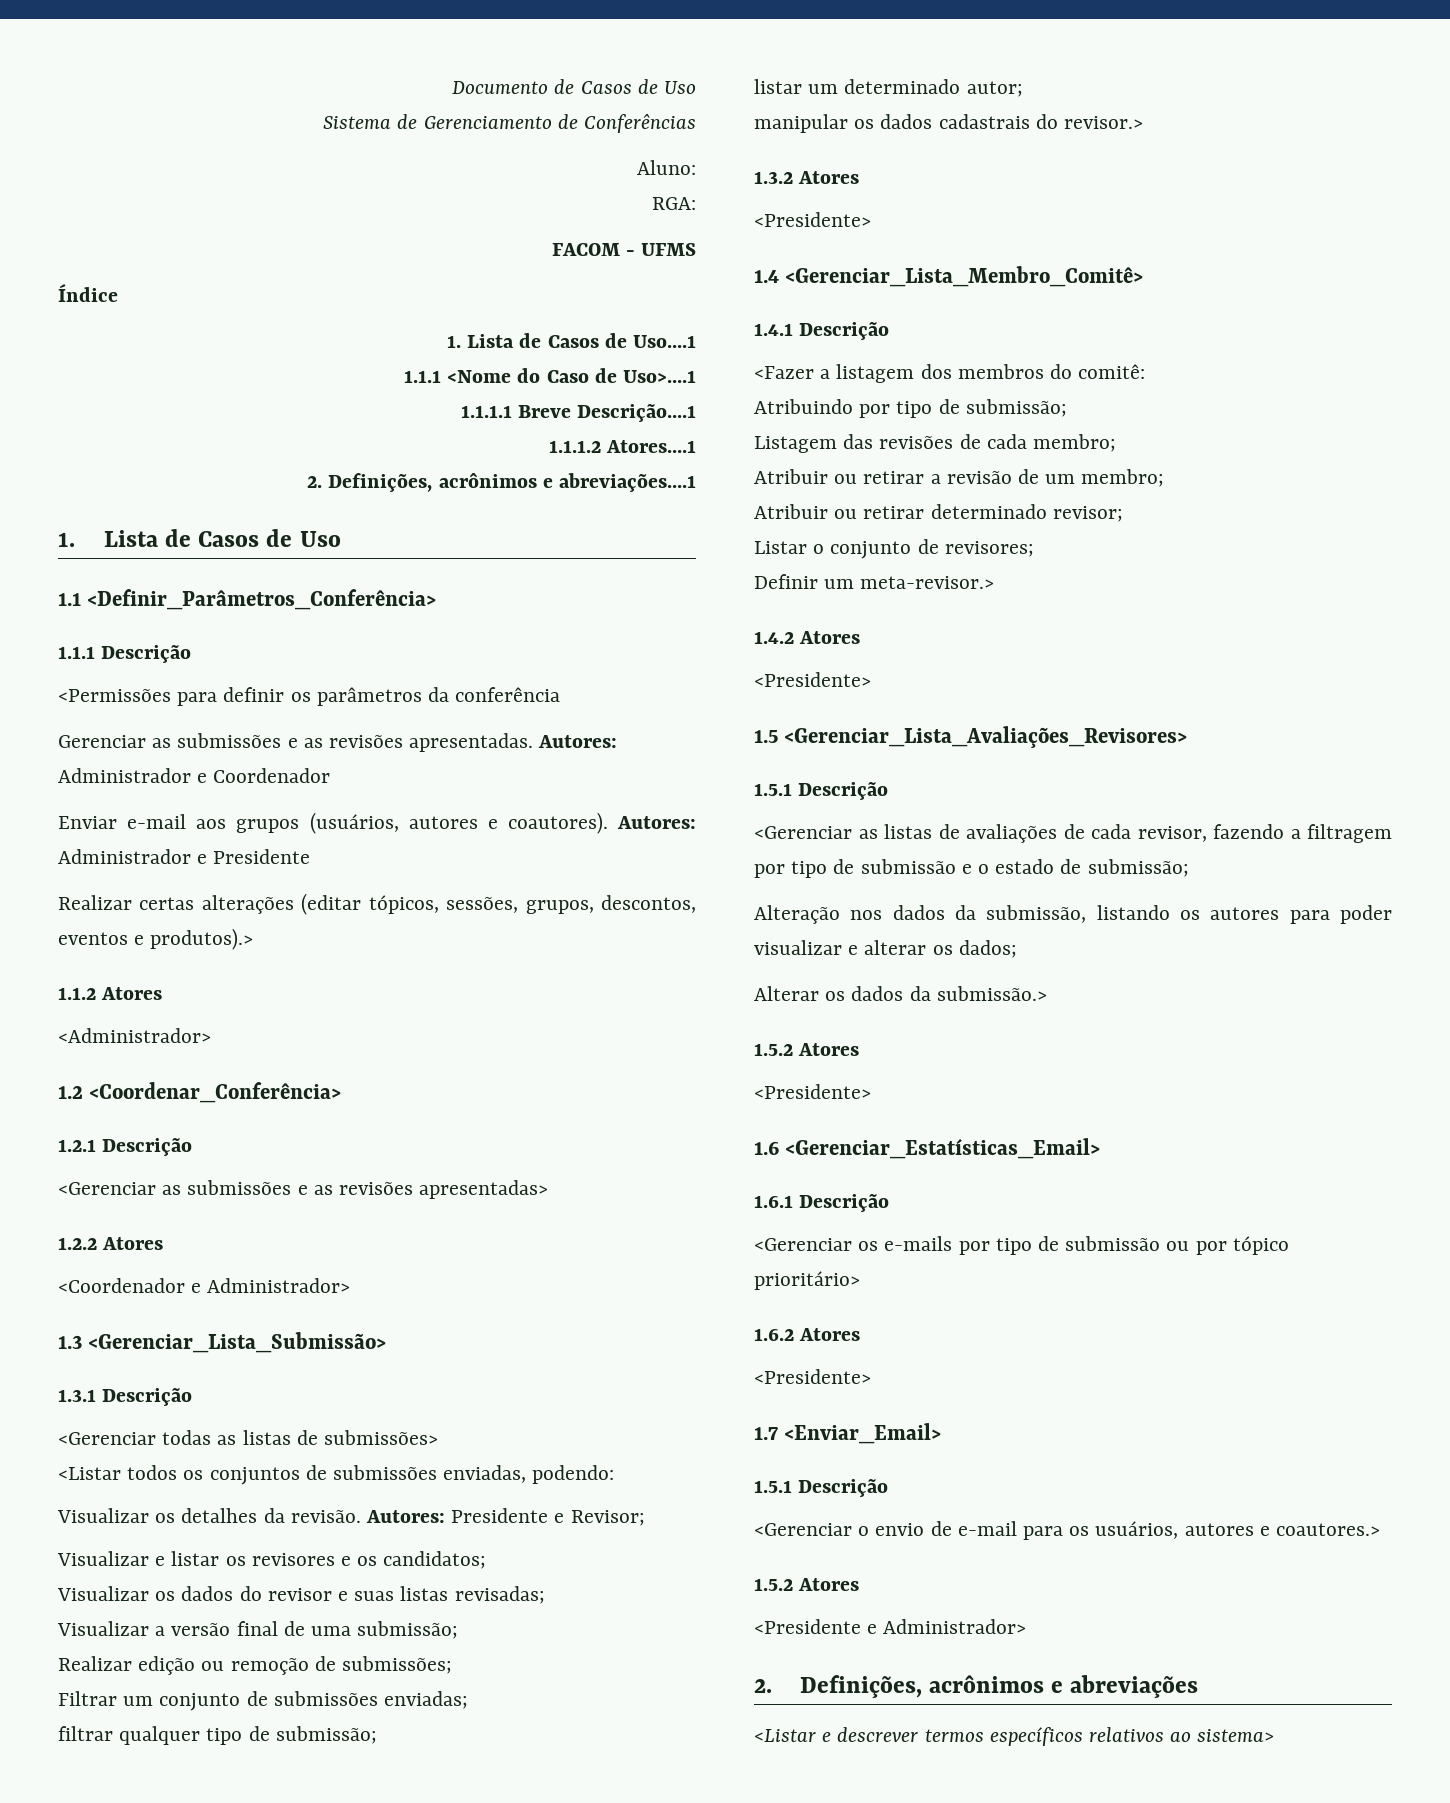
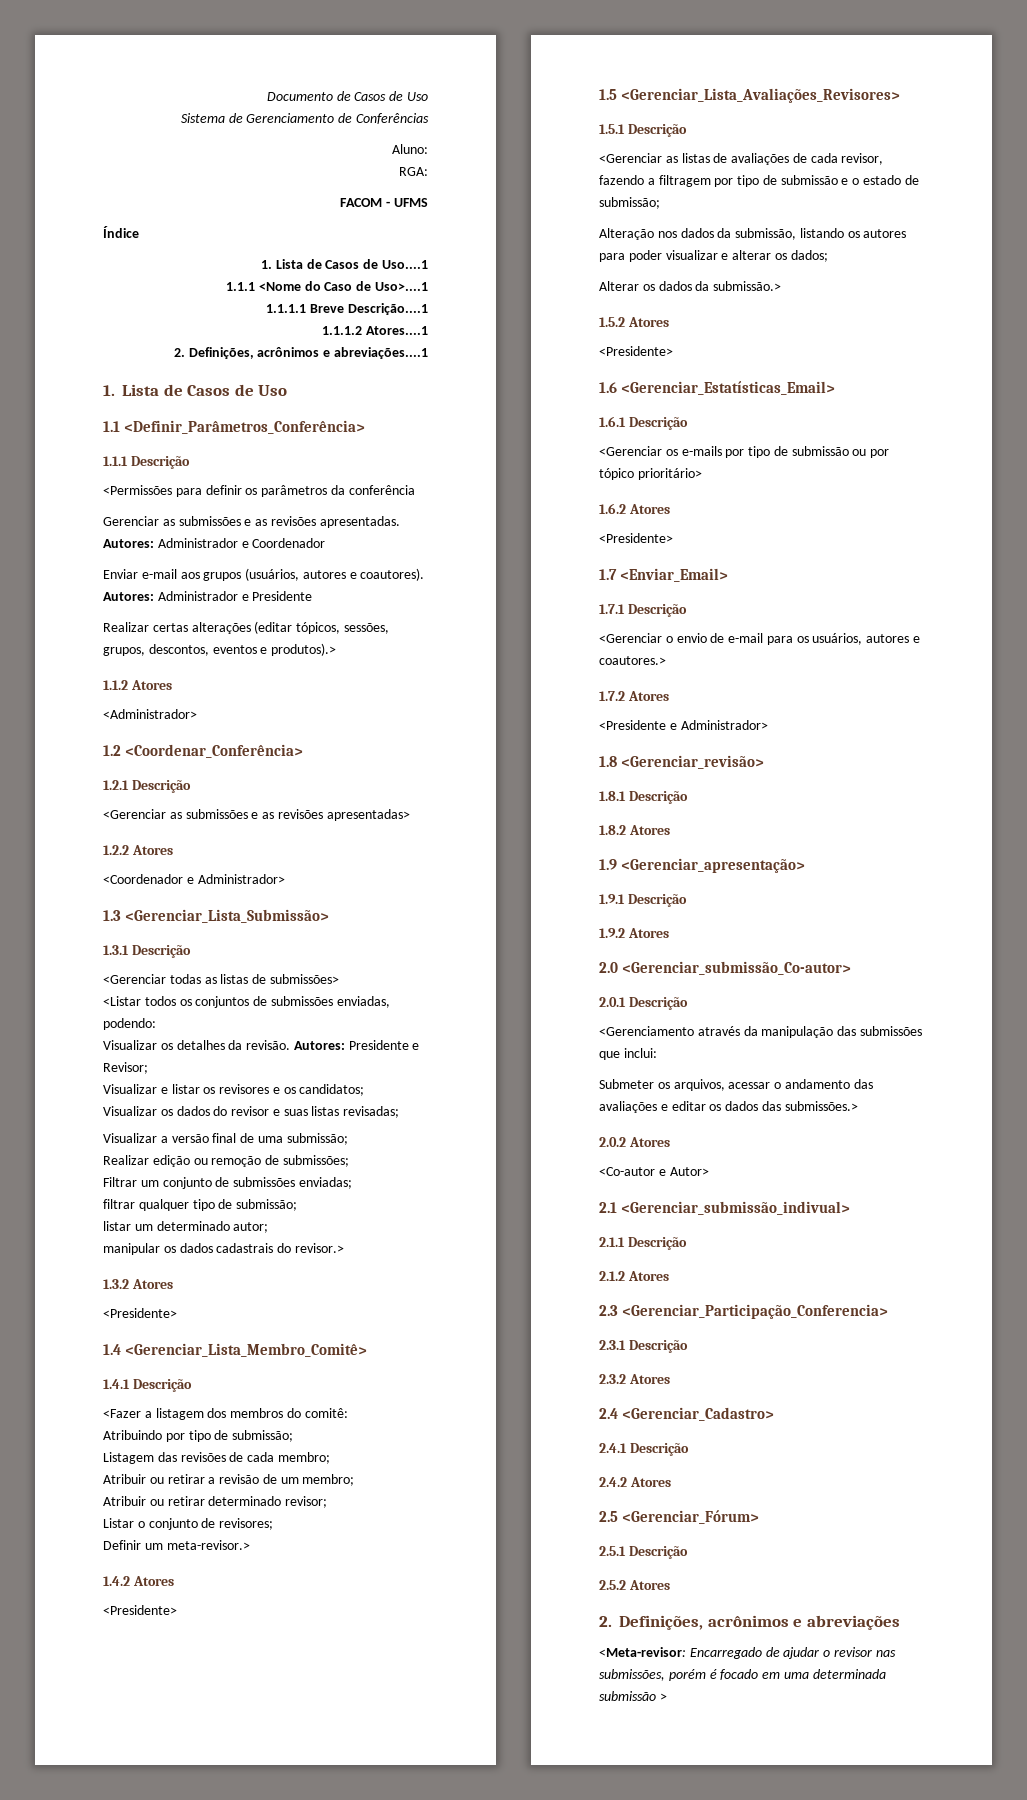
  1.7 <Enviar_Email>
- 1.5.1 Descrição
+ 1.7.1 Descrição
  <Gerenciar o envio de e-mail para os usuários, autores e coautores.>
- 1.5.2 Atores
+ 1.7.2 Atores
+ 1.8 <Gerenciar_revisão>
+ 1.8.1 Descrição
+ 1.8.2 Atores
+ 1.9 <Gerenciar_apresentação>
+ 1.9.1 Descrição
+ 1.9.2 Atores
+ 2.0 <Gerenciar_submissão_Co-autor>
+ 2.0.1 Descrição
+ <Gerenciamento através da manipulação das submissões que inclui:
+ Submeter os arquivos, acessar o andamento das avaliações e editar os dados das submissões.>
+ 2.0.2 Atores
+ <Co-autor e Autor>
+ 2.1 <Gerenciar_submissão_indivual>
+ 2.1.1 Descrição
+ 2.1.2 Atores
+ 2.3 <Gerenciar_Participação_Conferencia>
+ 2.3.1 Descrição
+ 2.3.2 Atores
+ 2.4 <Gerenciar_Cadastro>
+ 2.4.1 Descrição
+ 2.4.2 Atores
+ 2.5 <Gerenciar_Fórum>
+ 2.5.1 Descrição
+ 2.5.2 Atores
- <Listar e descrever termos específicos relativos ao sistema>
+ <Meta-revisor: Encarregado de ajudar o revisor nas submissões, porém é focado em uma determinada submissão >

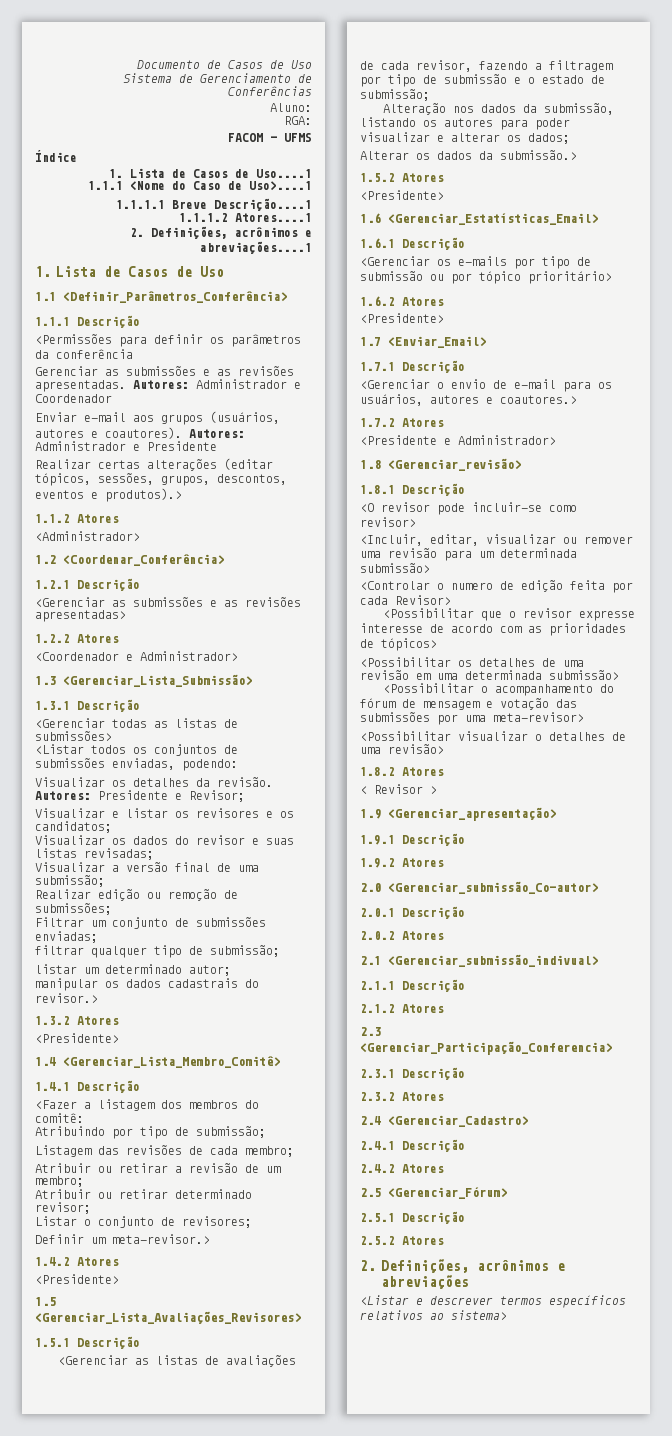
+ <O revisor pode incluir-se como revisor>
+ <Incluir, editar, visualizar ou remover uma revisão para um determinada submissão>
+ <Controlar o numero de edição feita por cada Revisor>
+ <Possibilitar que o revisor expresse interesse de acordo com as prioridades de tópicos>
+ <Possibilitar os detalhes de uma revisão em uma determinada submissão>
+ <Possibilitar o acompanhamento do fórum de mensagem e votação das submissões por uma meta-revisor>
+ <Possibilitar visualizar o detalhes de uma revisão>
+ < Revisor >
- <Gerenciamento através da manipulação das submissões que inclui:
- Submeter os arquivos, acessar o andamento das avaliações e editar os dados das submissões.>
- <Co-autor e Autor>
- <Meta-revisor: Encarregado de ajudar o revisor nas submissões, porém é focado em uma determinada submissão >
+ <Listar e descrever termos específicos relativos ao sistema>

